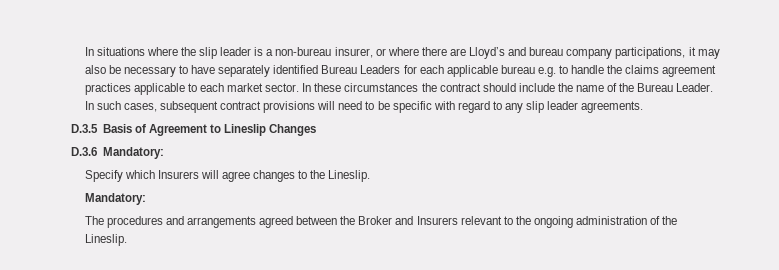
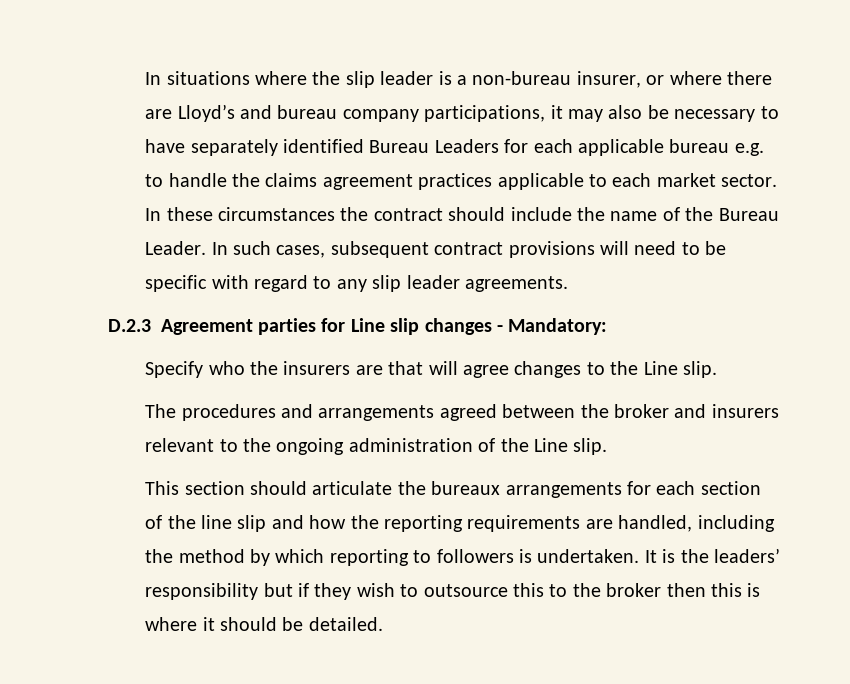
- D.3.5 Basis of Agreement to Lineslip Changes
- D.3.6 Mandatory:
- Specify which Insurers will agree changes to the Lineslip.
- Mandatory:
+ D.2.3 Agreement parties for Line slip changes - Mandatory:
+ Specify who the insurers are that will agree changes to the Line slip.
- The procedures and arrangements agreed between the Broker and Insurers relevant to the ongoing administration of the Lineslip.
+ The procedures and arrangements agreed between the broker and insurers relevant to the ongoing administration of the Line slip.
+ This section should articulate the bureaux arrangements for each section of the line slip and how the reporting requirements are handled, including the method by which reporting to followers is undertaken. It is the leaders’ responsibility but if they wish to outsource this to the broker then this is where it should be detailed.

